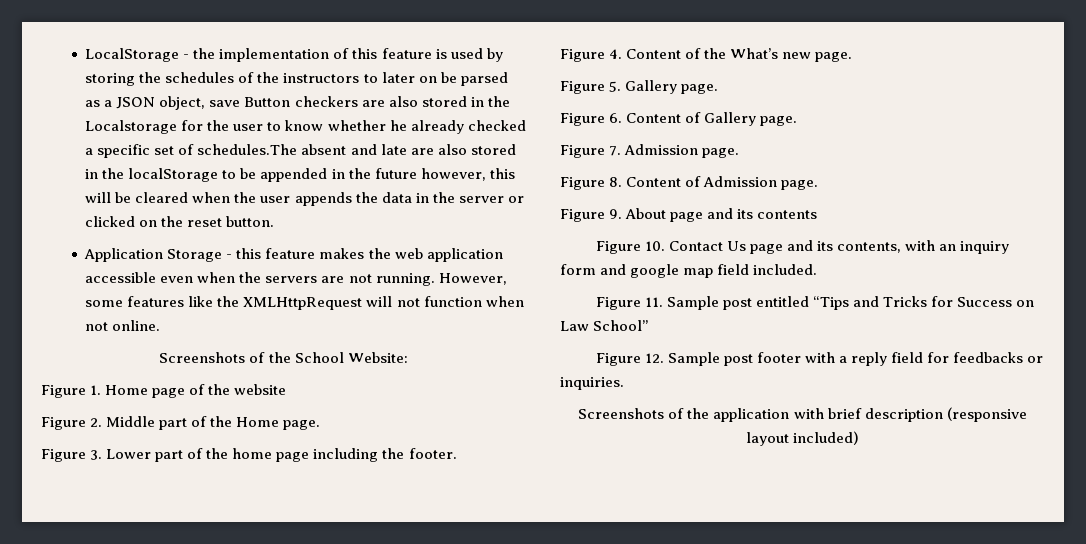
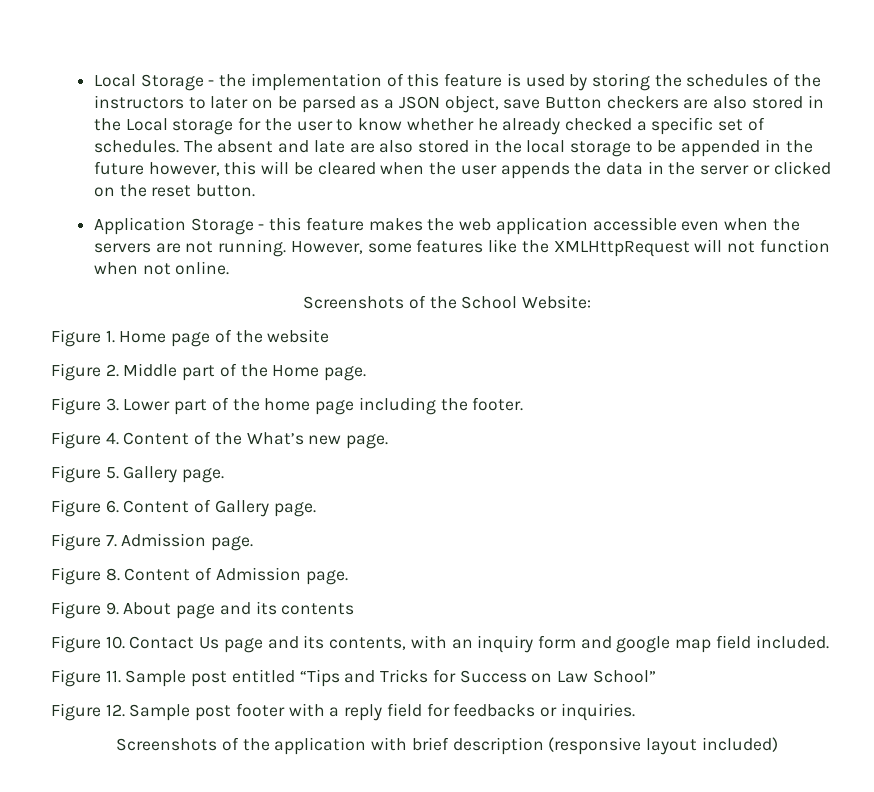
- LocalStorage - the implementation of this feature is used by storing the schedules of the instructors to later on be parsed as a JSON object, save Button checkers are also stored in the Localstorage for the user to know whether he already checked a specific set of schedules.The absent and late are also stored in the localStorage to be appended in the future however, this will be cleared when the user appends the data in the server or clicked on the reset button.
+ Local Storage - the implementation of this feature is used by storing the schedules of the instructors to later on be parsed as a JSON object, save Button checkers are also stored in the Local storage for the user to know whether he already checked a specific set of schedules. The absent and late are also stored in the local storage to be appended in the future however, this will be cleared when the user appends the data in the server or clicked on the reset button.

